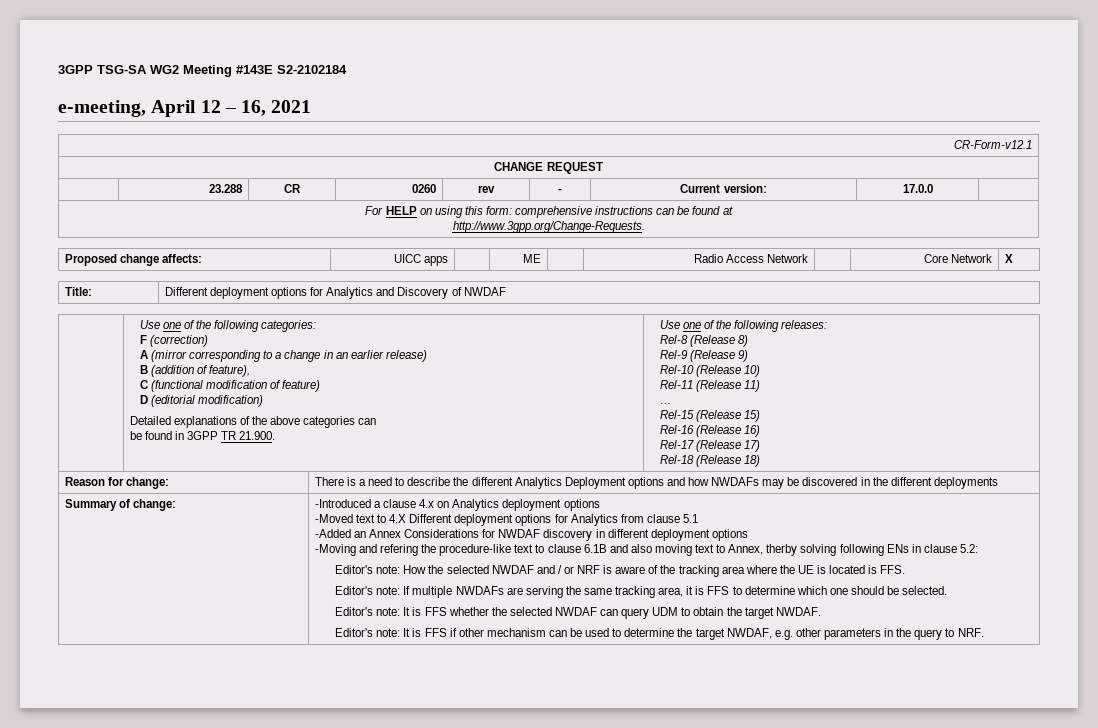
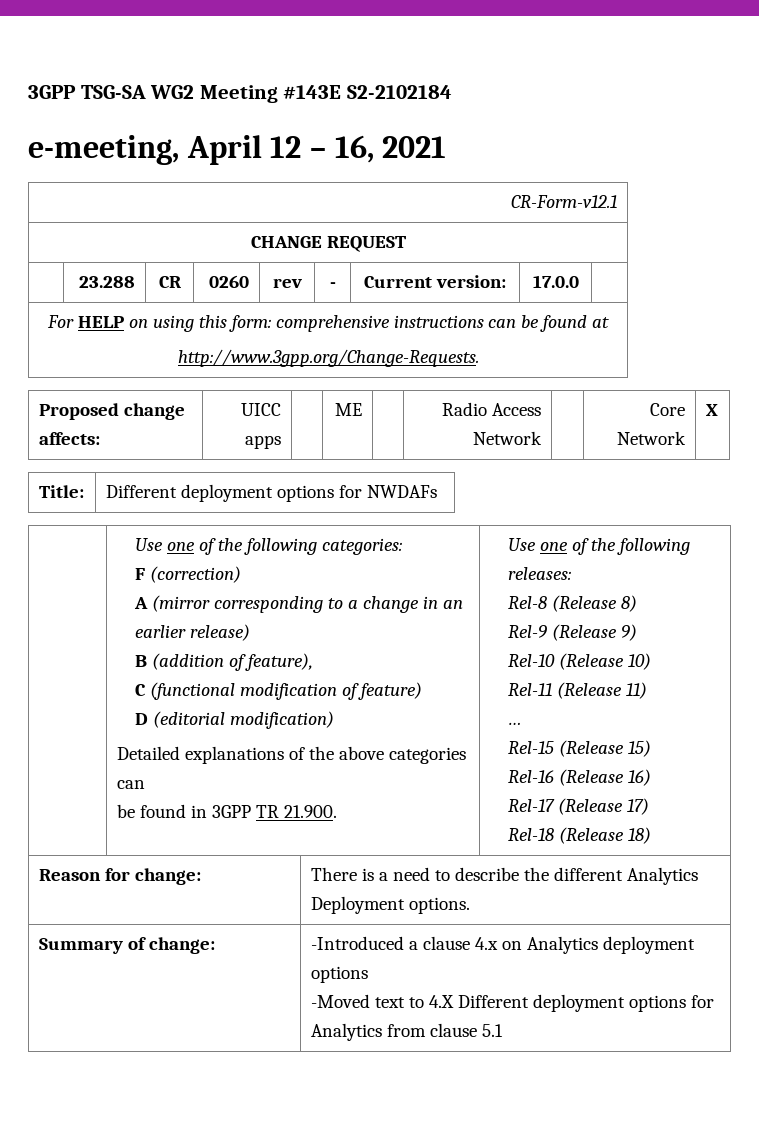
- Title: | Different deployment options for Analytics and Discovery of NWDAF
+ Title: | Different deployment options for NWDAFs
- Reason for change: | There is a need to describe the different Analytics Deployment options and how NWDAFs may be discovered in the different deployments
+ Reason for change: | There is a need to describe the different Analytics Deployment options.
- -Added an Annex Considerations for NWDAF discovery in different deployment options
- -Moving and refering the procedure-like text to clause 6.1B and also moving text to Annex, therby solving following ENs in clause 5.2:
- Editor's note: How the selected NWDAF and / or NRF is aware of the tracking area where the UE is located is FFS.
- Editor's note: If multiple NWDAFs are serving the same tracking area, it is FFS to determine which one should be selected.
- Editor's note: It is FFS whether the selected NWDAF can query UDM to obtain the target NWDAF.
- Editor's note: It is FFS if other mechanism can be used to determine the target NWDAF, e.g. other parameters in the query to NRF.

